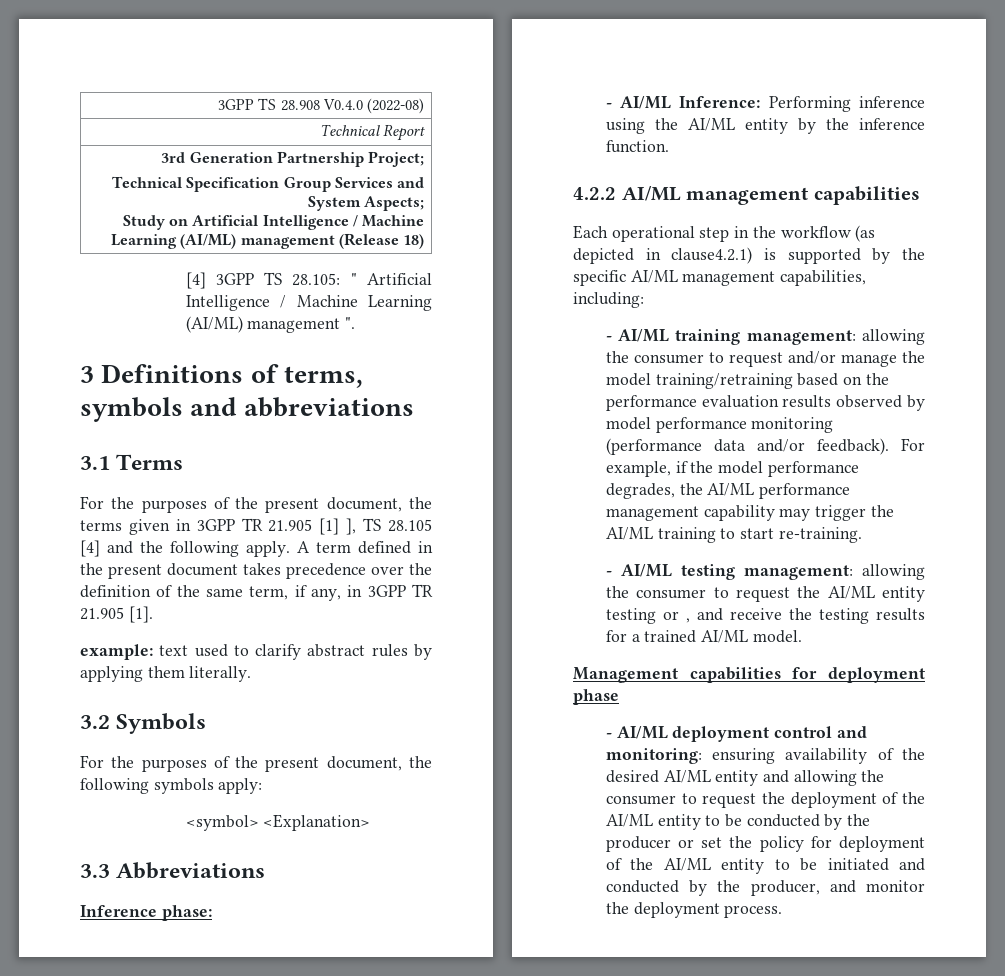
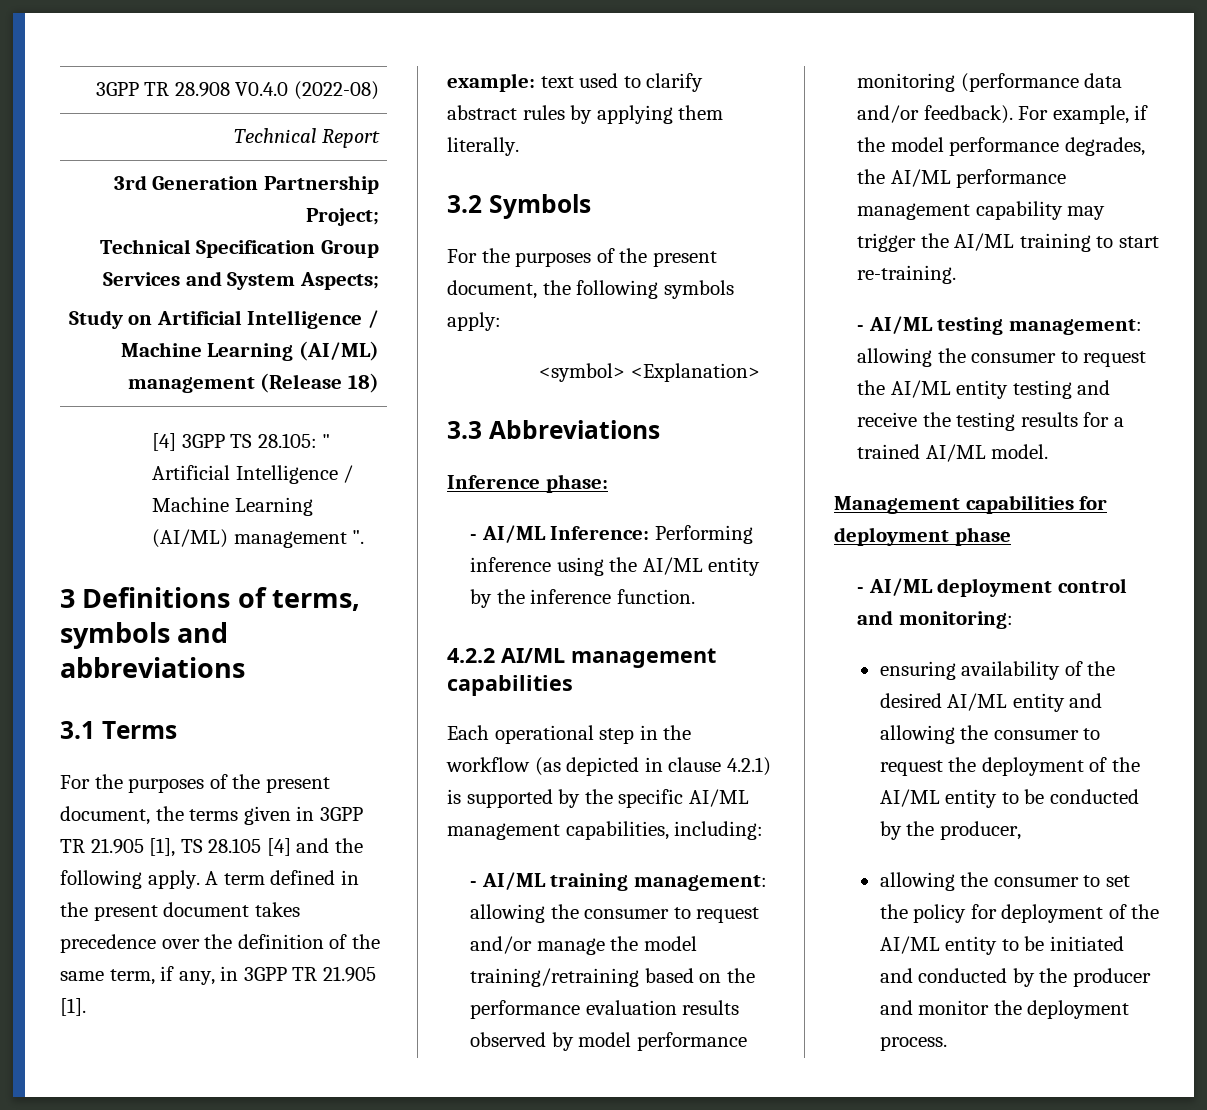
- 3GPP TS 28.908 V0.4.0 (2022-08)
+ 3GPP TR 28.908 V0.4.0 (2022-08)
- For the purposes of the present document, the terms given in 3GPP TR 21.905 [1] ], TS 28.105 [4] and the following apply.
+ For the purposes of the present document, the terms given in 3GPP TR 21.905 [1], TS 28.105 [4] and the following apply.
- Each operational step in the workflow (as depicted in clause4.2.1) is supported by the specific AI/ML management capabilities, including:
+ Each operational step in the workflow (as depicted in clause 4.2.1) is supported by the specific AI/ML management capabilities, including:
- - AI/ML testing management: allowing the consumer to request the AI/ML entity testing or , and receive the testing results for a trained AI/ML model.
+ - AI/ML testing management: allowing the consumer to request the AI/ML entity testing and receive the testing results for a trained AI/ML model.
- - AI/ML deployment control and monitoring: ensuring availability of the desired AI/ML entity and allowing the consumer to request the deployment of the AI/ML entity to be conducted by the producer or set the policy for deployment of the AI/ML entity to be initiated and conducted by the producer, and monitor the deployment process.
+ - AI/ML deployment control and monitoring:
+ ensuring availability of the desired AI/ML entity and allowing the consumer to request the deployment of the AI/ML entity to be conducted by the producer,
+ allowing the consumer to set the policy for deployment of the AI/ML entity to be initiated and conducted by the producer and monitor the deployment process.

